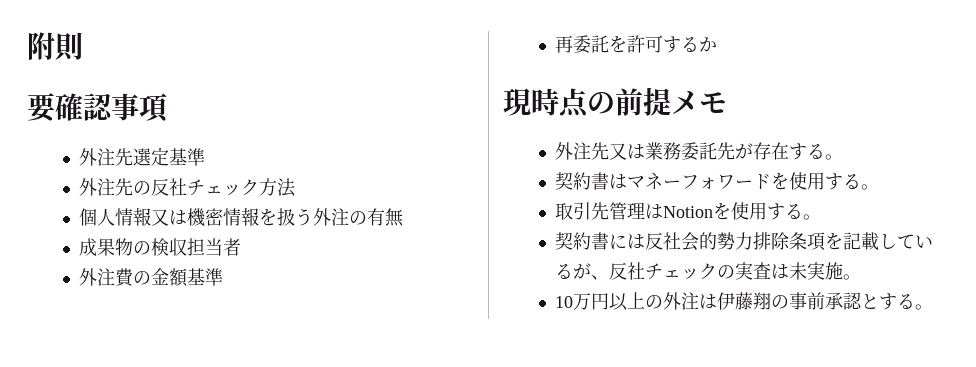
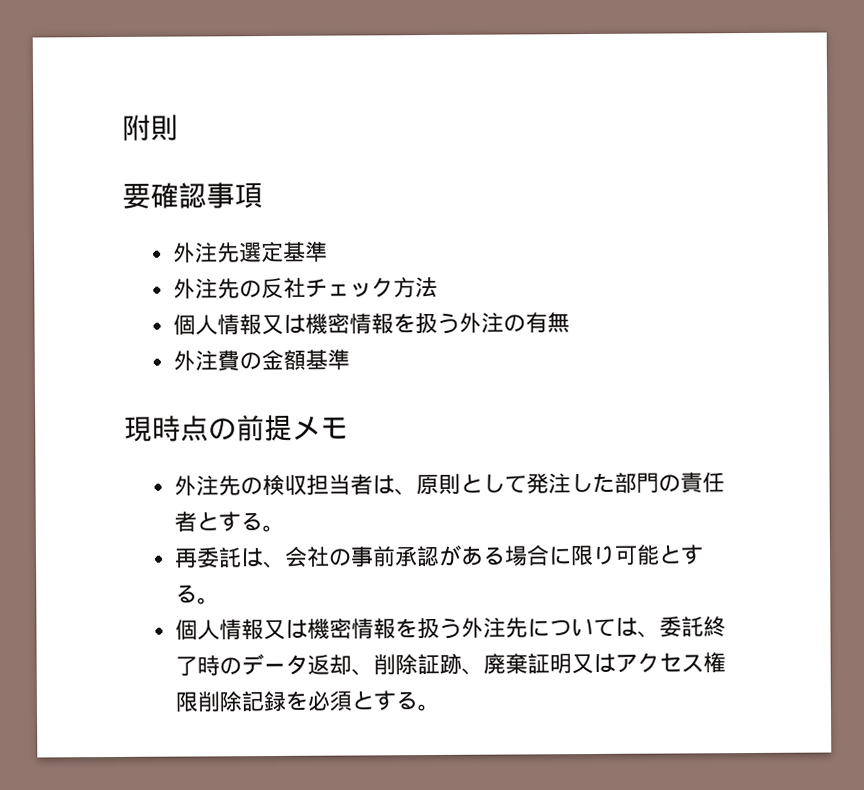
- 成果物の検収担当者
- 再委託を許可するか
- 外注先又は業務委託先が存在する。
- 契約書はマネーフォワードを使用する。
- 取引先管理はNotionを使用する。
- 契約書には反社会的勢力排除条項を記載しているが、反社チェックの実査は未実施。
- 10万円以上の外注は伊藤翔の事前承認とする。
+ 外注先の検収担当者は、原則として発注した部門の責任者とする。
+ 再委託は、会社の事前承認がある場合に限り可能とする。
+ 個人情報又は機密情報を扱う外注先については、委託終了時のデータ返却、削除証跡、廃棄証明又はアクセス権限削除記録を必須とする。

